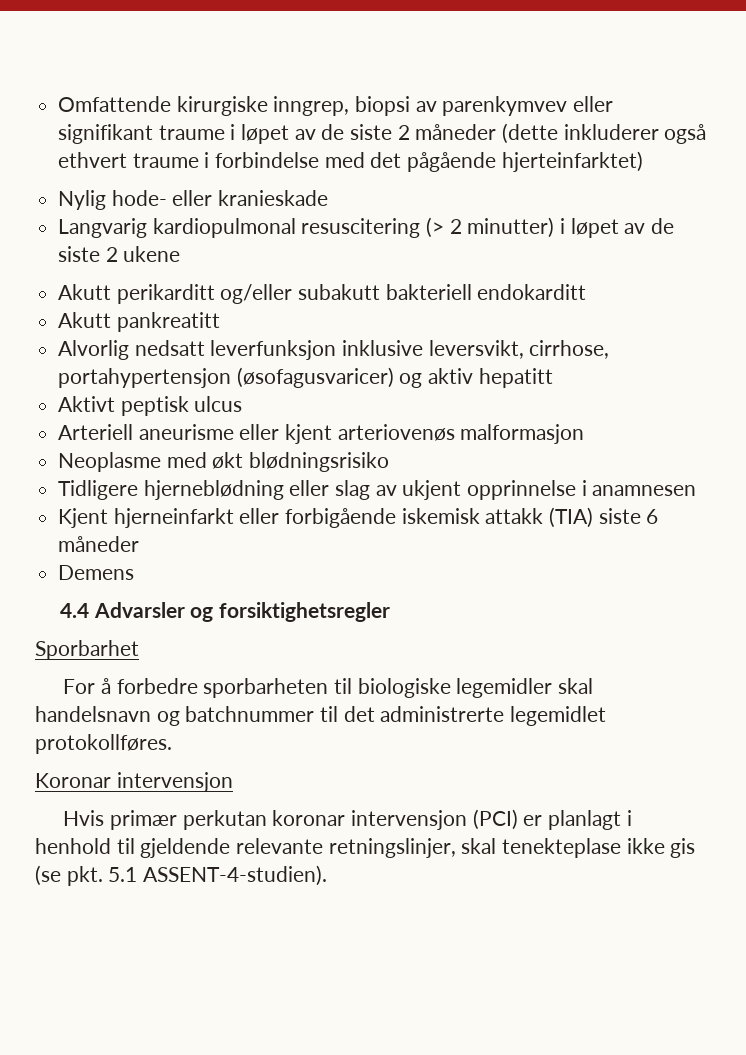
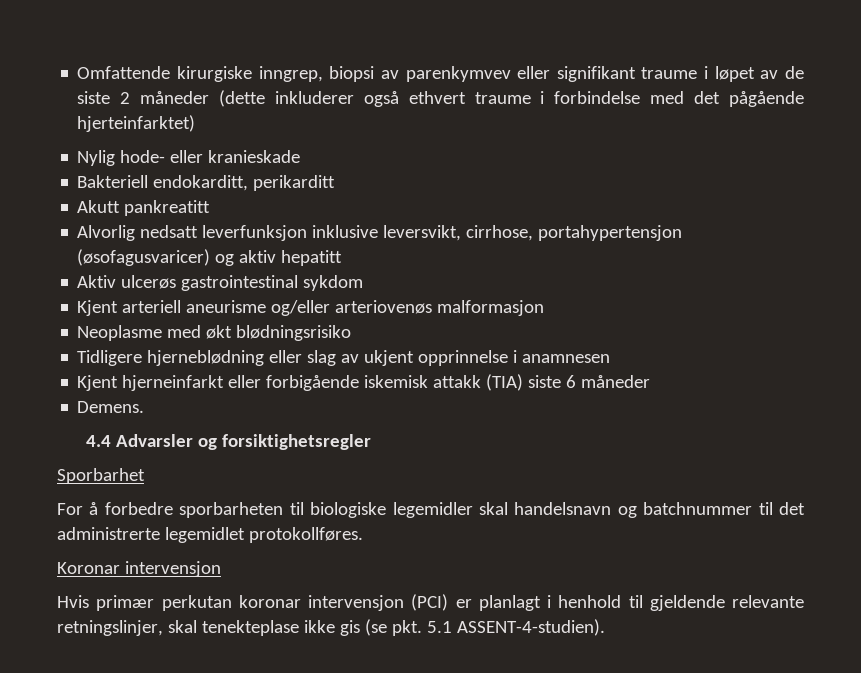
- Langvarig kardiopulmonal resuscitering (> 2 minutter) i løpet av de siste 2 ukene
- Akutt perikarditt og/eller subakutt bakteriell endokarditt
+ Bakteriell endokarditt, perikarditt
- Aktivt peptisk ulcus
- Arteriell aneurisme eller kjent arteriovenøs malformasjon
+ Aktiv ulcerøs gastrointestinal sykdom
+ Kjent arteriell aneurisme og/eller arteriovenøs malformasjon
- Demens
+ Demens.

